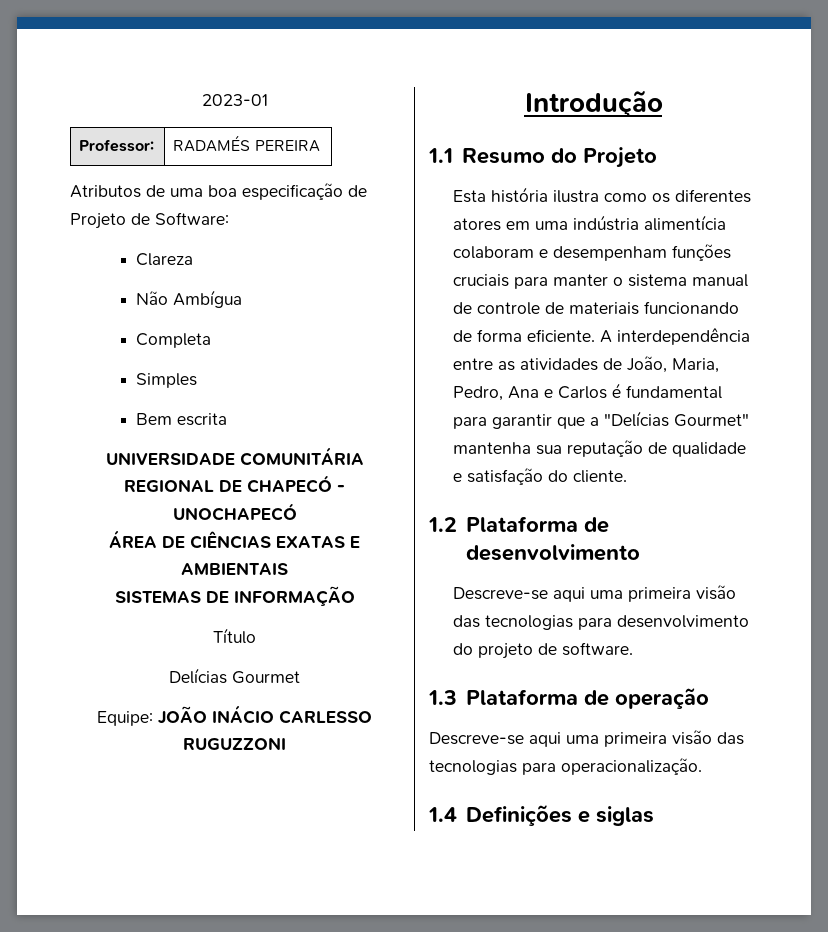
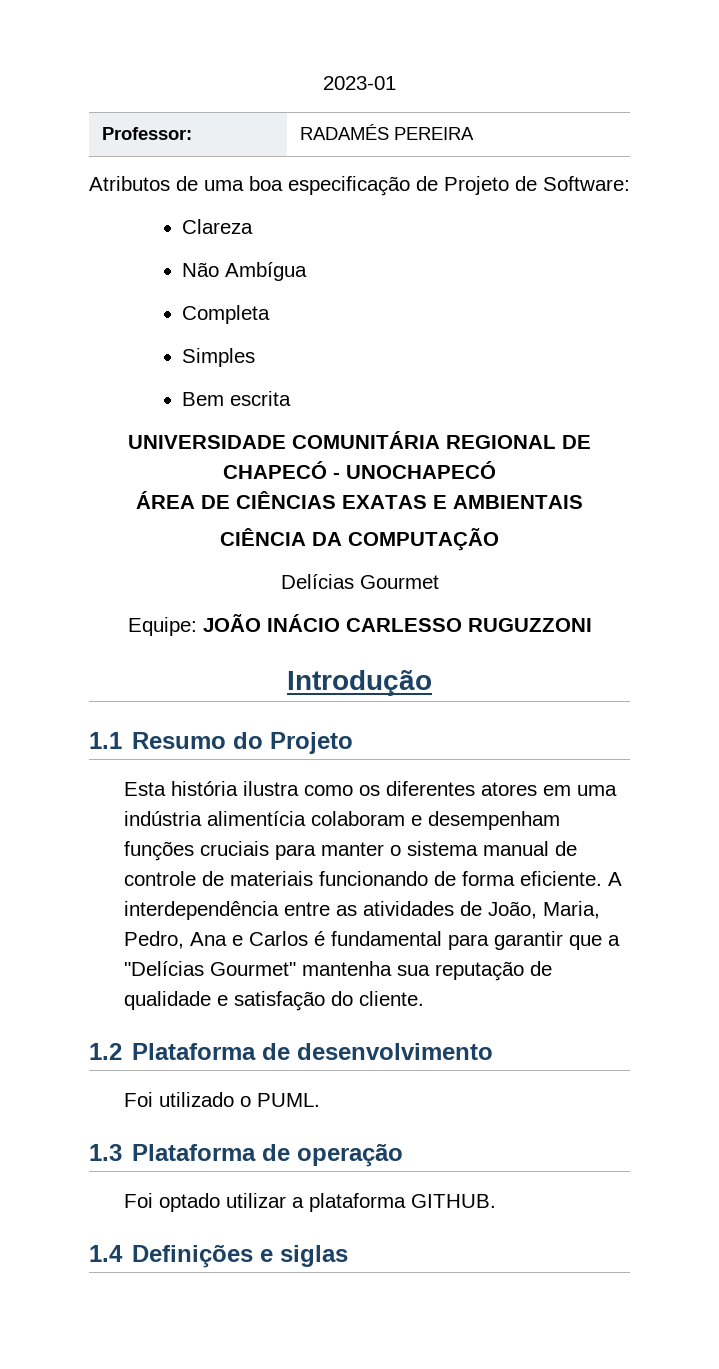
- SISTEMAS DE INFORMAÇÃO
- Título
+ CIÊNCIA DA COMPUTAÇÃO
- Descreve-se aqui uma primeira visão das tecnologias para desenvolvimento do projeto de software.
+ Foi utilizado o PUML.
  1.3 Plataforma de operação
- Descreve-se aqui uma primeira visão das tecnologias para operacionalização.
+ Foi optado utilizar a plataforma GITHUB.

